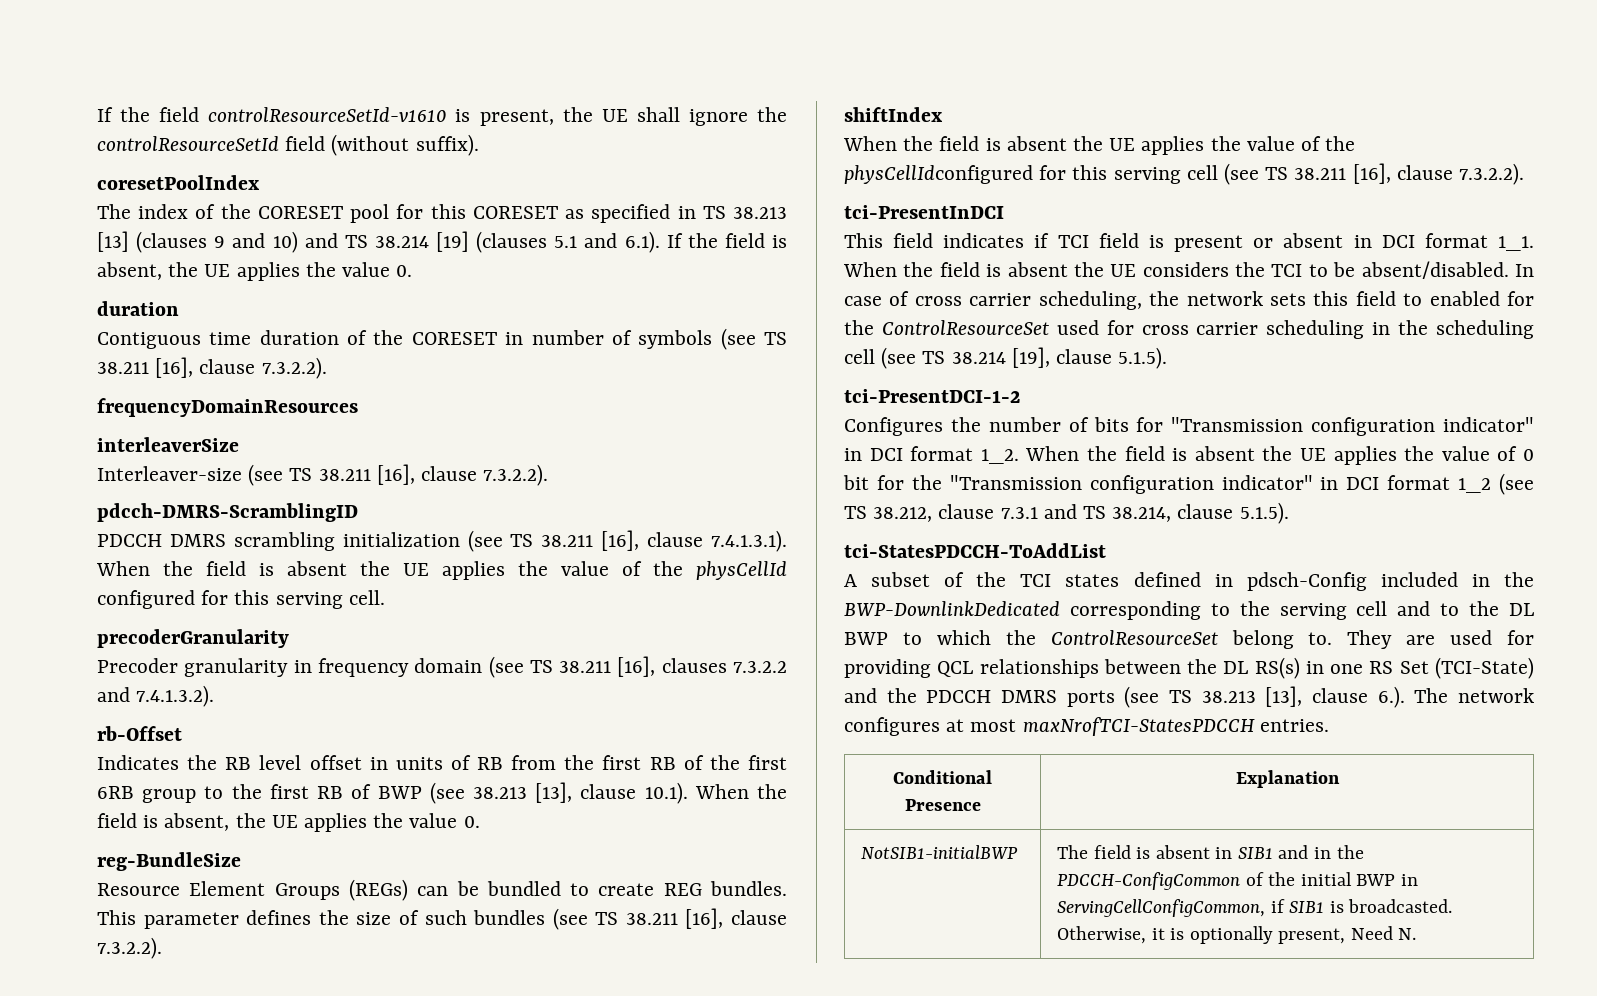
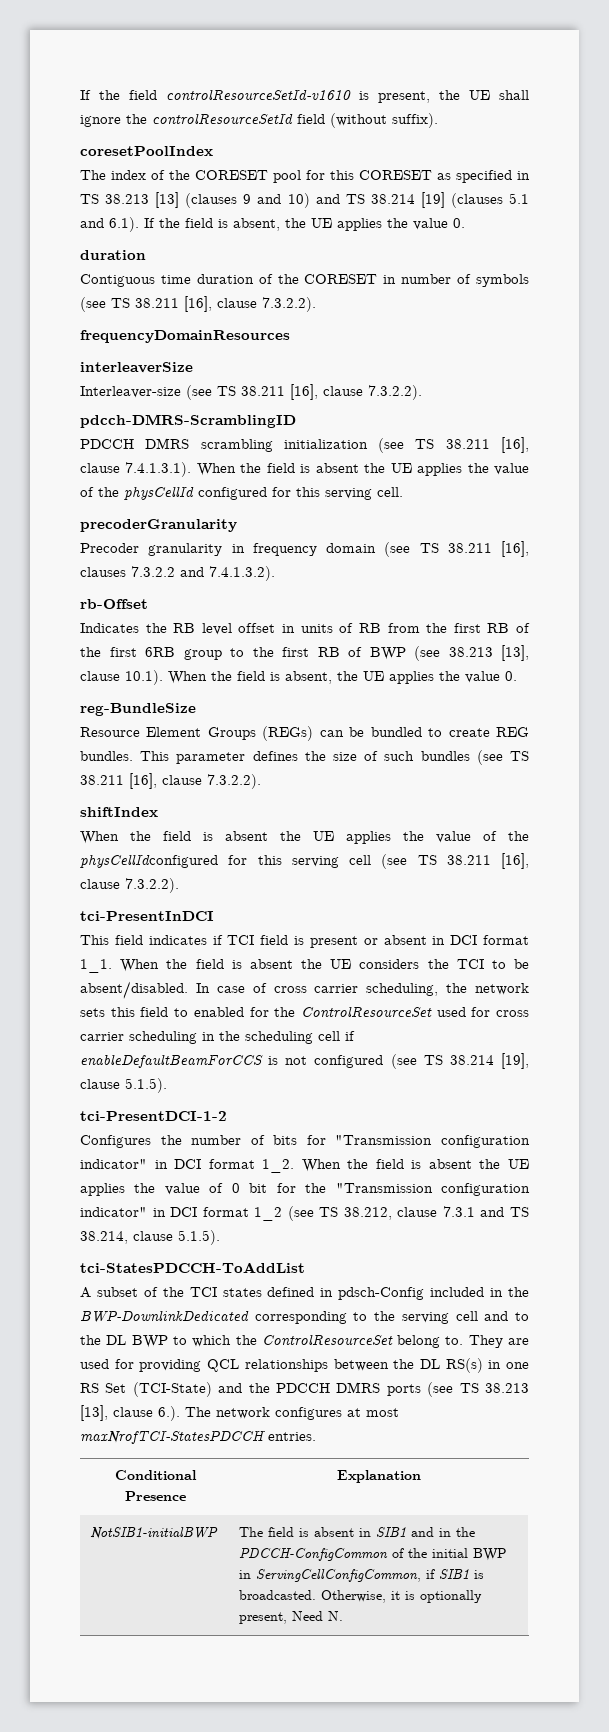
- In case of cross carrier scheduling, the network sets this field to enabled for the ControlResourceSet used for cross carrier scheduling in the scheduling cell (see TS 38.214 [19], clause 5.1.5).
+ In case of cross carrier scheduling, the network sets this field to enabled for the ControlResourceSet used for cross carrier scheduling in the scheduling cell if enableDefaultBeamForCCS is not configured (see TS 38.214 [19], clause 5.1.5).

